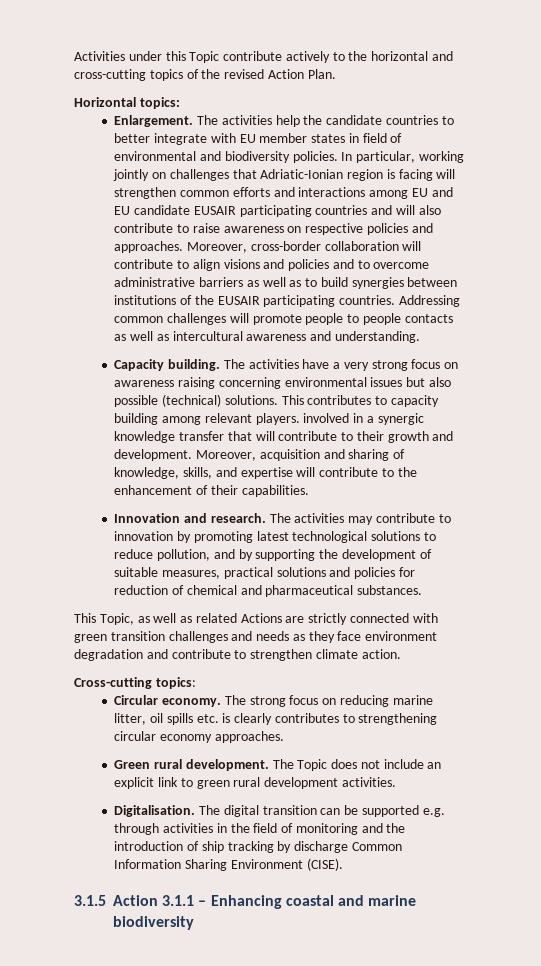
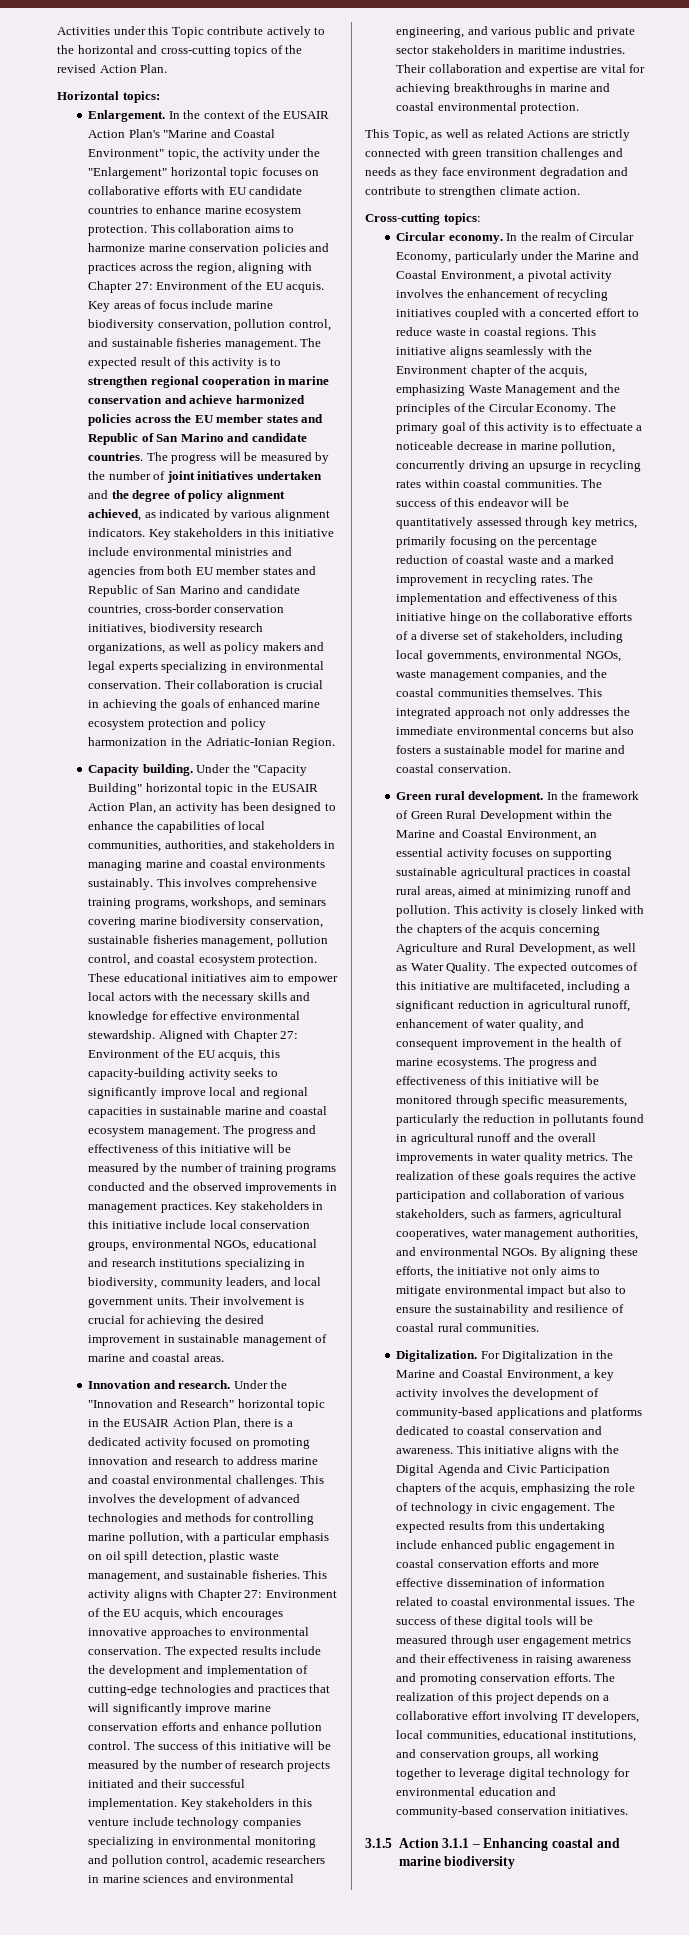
- The activities help the candidate countries to better integrate with EU member states in field of environmental and biodiversity policies. In particular, working jointly on challenges that Adriatic-Ionian region is facing will strengthen common efforts and interactions among EU and EU candidate EUSAIR participating countries and will also contribute to raise awareness on respective policies and approaches. Moreover, cross-border collaboration will contribute to align visions and policies and to overcome administrative barriers as well as to build synergies between institutions of the EUSAIR participating countries. Addressing common challenges will promote people to people contacts as well as intercultural awareness and understanding.
- Capacity building. The activities have a very strong focus on awareness raising concerning environmental issues but also possible (technical) solutions. This contributes to capacity building among relevant players. involved in a synergic knowledge transfer that will contribute to their growth and development. Moreover, acquisition and sharing of knowledge, skills, and expertise will contribute to the enhancement of their capabilities.
- Innovation and research. The activities may contribute to innovation by promoting latest technological solutions to reduce pollution, and by supporting the development of suitable measures, practical solutions and policies for reduction of chemical and pharmaceutical substances.
+ In the context of the EUSAIR Action Plan's "Marine and Coastal Environment" topic, the activity under the "Enlargement" horizontal topic focuses on collaborative efforts with EU candidate countries to enhance marine ecosystem protection. This collaboration aims to harmonize marine conservation policies and practices across the region, aligning with Chapter 27: Environment of the EU acquis. Key areas of focus include marine biodiversity conservation, pollution control, and sustainable fisheries management. The expected result of this activity is to strengthen regional cooperation in marine conservation and achieve harmonized policies across the EU member states and Republic of San Marino and candidate countries. The progress will be measured by the number of joint initiatives undertaken and the degree of policy alignment achieved, as indicated by various alignment indicators. Key stakeholders in this initiative include environmental ministries and agencies from both EU member states and Republic of San Marino and candidate countries, cross-border conservation initiatives, biodiversity research organizations, as well as policy makers and legal experts specializing in environmental conservation. Their collaboration is crucial in achieving the goals of enhanced marine ecosystem protection and policy harmonization in the Adriatic-Ionian Region.
+ Capacity building. Under the "Capacity Building" horizontal topic in the EUSAIR Action Plan, an activity has been designed to enhance the capabilities of local communities, authorities, and stakeholders in managing marine and coastal environments sustainably. This involves comprehensive training programs, workshops, and seminars covering marine biodiversity conservation, sustainable fisheries management, pollution control, and coastal ecosystem protection. These educational initiatives aim to empower local actors with the necessary skills and knowledge for effective environmental stewardship. Aligned with Chapter 27: Environment of the EU acquis, this capacity-building activity seeks to significantly improve local and regional capacities in sustainable marine and coastal ecosystem management. The progress and effectiveness of this initiative will be measured by the number of training programs conducted and the observed improvements in management practices. Key stakeholders in this initiative include local conservation groups, environmental NGOs, educational and research institutions specializing in biodiversity, community leaders, and local government units. Their involvement is crucial for achieving the desired improvement in sustainable management of marine and coastal areas.
+ Innovation and research. Under the "Innovation and Research" horizontal topic in the EUSAIR Action Plan, there is a dedicated activity focused on promoting innovation and research to address marine and coastal environmental challenges. This involves the development of advanced technologies and methods for controlling marine pollution, with a particular emphasis on oil spill detection, plastic waste management, and sustainable fisheries. This activity aligns with Chapter 27: Environment of the EU acquis, which encourages innovative approaches to environmental conservation. The expected results include the development and implementation of cutting-edge technologies and practices that will significantly improve marine conservation efforts and enhance pollution control. The success of this initiative will be measured by the number of research projects initiated and their successful implementation. Key stakeholders in this venture include technology companies specializing in environmental monitoring and pollution control, academic researchers in marine sciences and environmental engineering, and various public and private sector stakeholders in maritime industries. Their collaboration and expertise are vital for achieving breakthroughs in marine and coastal environmental protection.
- The strong focus on reducing marine litter, oil spills etc. is clearly contributes to strengthening circular economy approaches.
- Green rural development. The Topic does not include an explicit link to green rural development activities.
- Digitalisation. The digital transition can be supported e.g. through activities in the field of monitoring and the introduction of ship tracking by discharge Common Information Sharing Environment (CISE).
+ In the realm of Circular Economy, particularly under the Marine and Coastal Environment, a pivotal activity involves the enhancement of recycling initiatives coupled with a concerted effort to reduce waste in coastal regions. This initiative aligns seamlessly with the Environment chapter of the acquis, emphasizing Waste Management and the principles of the Circular Economy. The primary goal of this activity is to effectuate a noticeable decrease in marine pollution, concurrently driving an upsurge in recycling rates within coastal communities. The success of this endeavor will be quantitatively assessed through key metrics, primarily focusing on the percentage reduction of coastal waste and a marked improvement in recycling rates. The implementation and effectiveness of this initiative hinge on the collaborative efforts of a diverse set of stakeholders, including local governments, environmental NGOs, waste management companies, and the coastal communities themselves. This integrated approach not only addresses the immediate environmental concerns but also fosters a sustainable model for marine and coastal conservation.
+ Green rural development. In the framework of Green Rural Development within the Marine and Coastal Environment, an essential activity focuses on supporting sustainable agricultural practices in coastal rural areas, aimed at minimizing runoff and pollution. This activity is closely linked with the chapters of the acquis concerning Agriculture and Rural Development, as well as Water Quality. The expected outcomes of this initiative are multifaceted, including a significant reduction in agricultural runoff, enhancement of water quality, and consequent improvement in the health of marine ecosystems. The progress and effectiveness of this initiative will be monitored through specific measurements, particularly the reduction in pollutants found in agricultural runoff and the overall improvements in water quality metrics. The realization of these goals requires the active participation and collaboration of various stakeholders, such as farmers, agricultural cooperatives, water management authorities, and environmental NGOs. By aligning these efforts, the initiative not only aims to mitigate environmental impact but also to ensure the sustainability and resilience of coastal rural communities.
+ Digitalization. For Digitalization in the Marine and Coastal Environment, a key activity involves the development of community-based applications and platforms dedicated to coastal conservation and awareness. This initiative aligns with the Digital Agenda and Civic Participation chapters of the acquis, emphasizing the role of technology in civic engagement. The expected results from this undertaking include enhanced public engagement in coastal conservation efforts and more effective dissemination of information related to coastal environmental issues. The success of these digital tools will be measured through user engagement metrics and their effectiveness in raising awareness and promoting conservation efforts. The realization of this project depends on a collaborative effort involving IT developers, local communities, educational institutions, and conservation groups, all working together to leverage digital technology for environmental education and community-based conservation initiatives.

